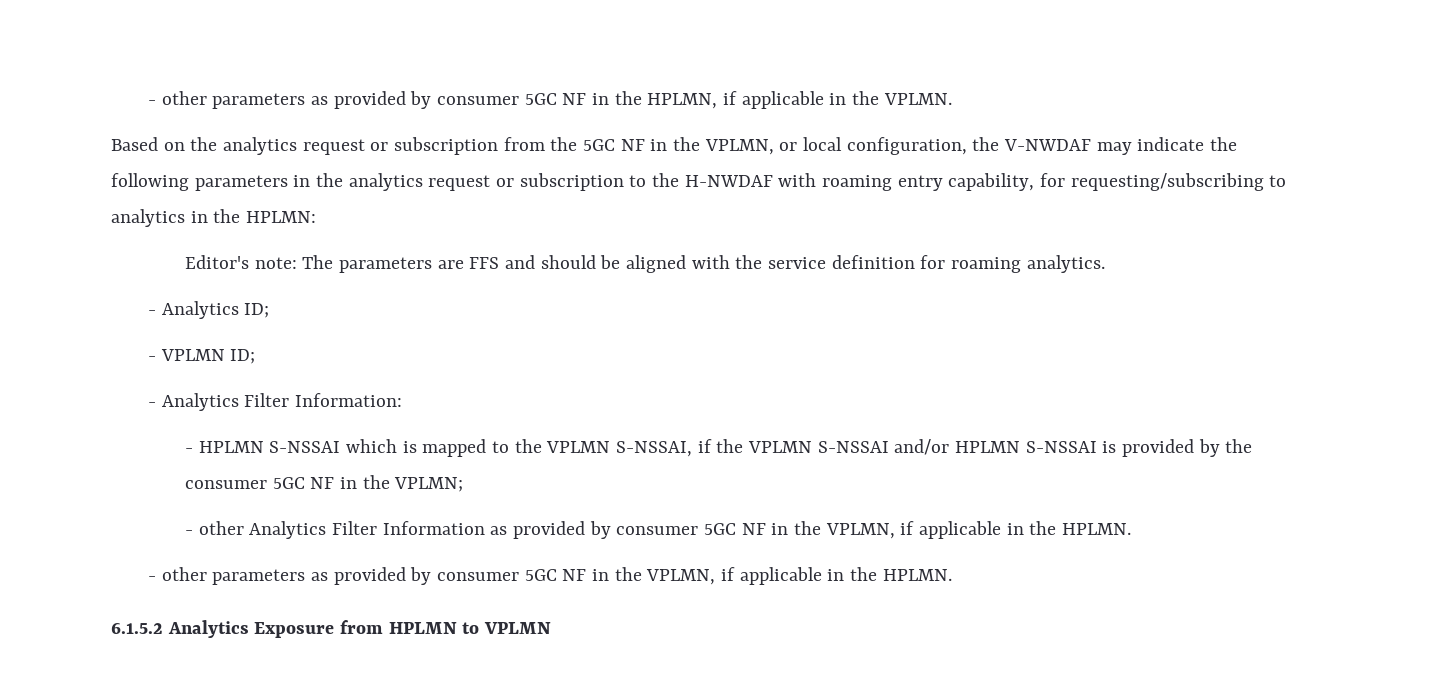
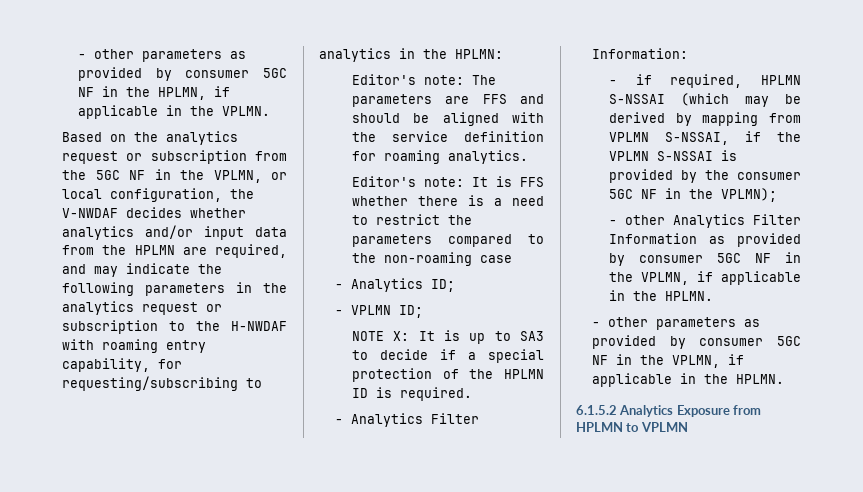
- Based on the analytics request or subscription from the 5GC NF in the VPLMN, or local configuration, the V-NWDAF may indicate the following parameters in the analytics request or subscription to the H-NWDAF with roaming entry capability, for requesting/subscribing to analytics in the HPLMN:
+ Based on the analytics request or subscription from the 5GC NF in the VPLMN, or local configuration, the V-NWDAF decides whether analytics and/or input data from the HPLMN are required, and may indicate the following parameters in the analytics request or subscription to the H-NWDAF with roaming entry capability, for requesting/subscribing to analytics in the HPLMN:
+ Editor's note: It is FFS whether there is a need to restrict the parameters compared to the non-roaming case
+ NOTE X: It is up to SA3 to decide if a special protection of the HPLMN ID is required.
- - HPLMN S-NSSAI which is mapped to the VPLMN S-NSSAI, if the VPLMN S-NSSAI and/or HPLMN S-NSSAI is provided by the consumer 5GC NF in the VPLMN;
+ - if required, HPLMN S-NSSAI (which may be derived by mapping from VPLMN S-NSSAI, if the VPLMN S-NSSAI is provided by the consumer 5GC NF in the VPLMN);

